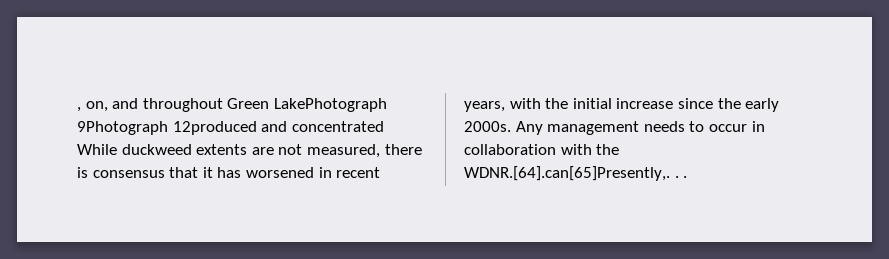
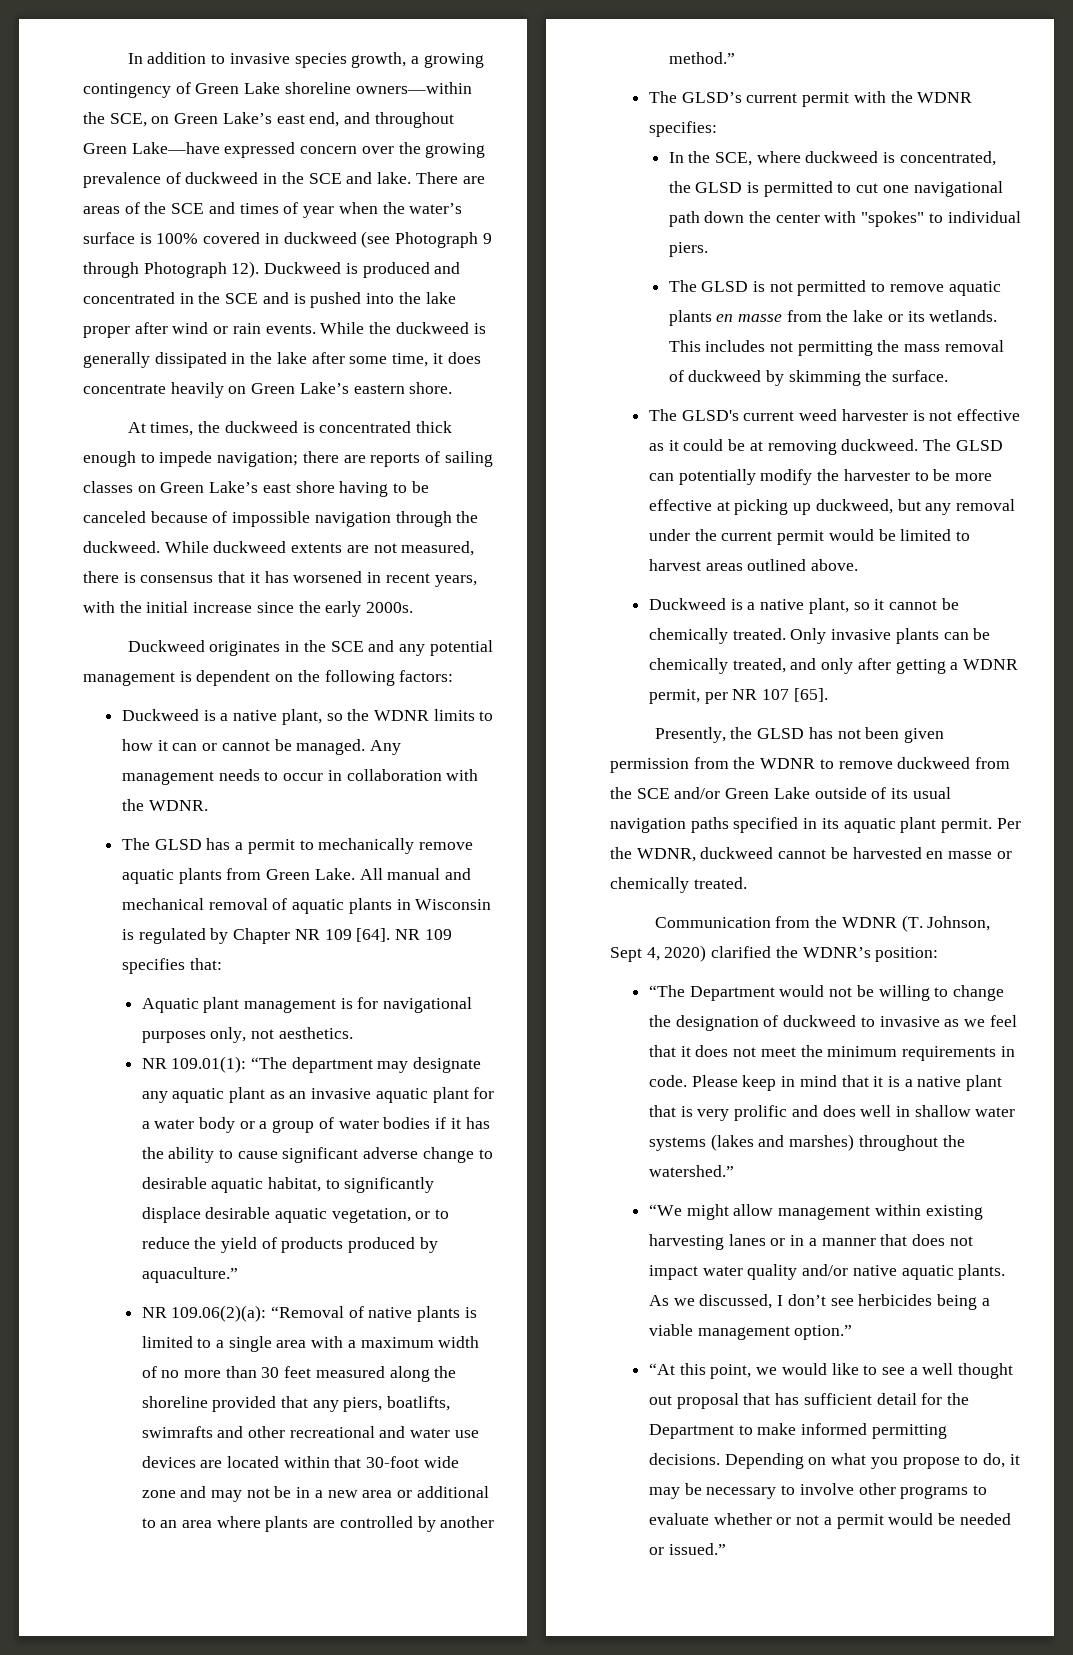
- , on, and throughout Green LakePhotograph 9Photograph 12produced and concentrated While duckweed extents are not measured, there is consensus that it has worsened in recent years, with the initial increase since the early 2000s.
+ In addition to invasive species growth, a growing contingency of Green Lake shoreline owners—within the SCE, on Green Lake’s east end, and throughout Green Lake—have expressed concern over the growing prevalence of duckweed in the SCE and lake. There are areas of the SCE and times of year when the water’s surface is 100% covered in duckweed (see Photograph 9 through Photograph 12). Duckweed is produced and concentrated in the SCE and is pushed into the lake proper after wind or rain events. While the duckweed is generally dissipated in the lake after some time, it does concentrate heavily on Green Lake’s eastern shore.
+ At times, the duckweed is concentrated thick enough to impede navigation; there are reports of sailing classes on Green Lake’s east shore having to be canceled because of impossible navigation through the duckweed. While duckweed extents are not measured, there is consensus that it has worsened in recent years, with the initial increase since the early 2000s.
+ Duckweed originates in the SCE and any potential management is dependent on the following factors:
+ Duckweed is a native plant, so the WDNR limits to how it can or cannot be managed.
- Any management needs to occur in collaboration with the WDNR.[64].can[65]Presently,. . .
+ Any management needs to occur in collaboration with the WDNR.
+ The GLSD has a permit to mechanically remove aquatic plants from Green Lake. All manual and mechanical removal of aquatic plants in Wisconsin is regulated by Chapter NR 109 [64]. NR 109 specifies that:
+ Aquatic plant management is for navigational purposes only, not aesthetics.
+ NR 109.01(1): “The department may designate any aquatic plant as an invasive aquatic plant for a water body or a group of water bodies if it has the ability to cause significant adverse change to desirable aquatic habitat, to significantly displace desirable aquatic vegetation, or to reduce the yield of products produced by aquaculture.”
+ NR 109.06(2)(a): “Removal of native plants is limited to a single area with a maximum width of no more than 30 feet measured along the shoreline provided that any piers, boatlifts, swimrafts and other recreational and water use devices are located within that 30-foot wide zone and may not be in a new area or additional to an area where plants are controlled by another method.”
+ The GLSD’s current permit with the WDNR specifies:
+ In the SCE, where duckweed is concentrated, the GLSD is permitted to cut one navigational path down the center with "spokes" to individual piers.
+ The GLSD is not permitted to remove aquatic plants en masse from the lake or its wetlands. This includes not permitting the mass removal of duckweed by skimming the surface.
+ The GLSD's current weed harvester is not effective as it could be at removing duckweed. The GLSD can potentially modify the harvester to be more effective at picking up duckweed, but any removal under the current permit would be limited to harvest areas outlined above.
+ Duckweed is a native plant, so it cannot be chemically treated. Only invasive plants can be chemically treated, and only after getting a WDNR permit, per NR 107 [65].
+ Presently, the GLSD has not been given permission from the WDNR to remove duckweed from the SCE and/or Green Lake outside of its usual navigation paths specified in its aquatic plant permit. Per the WDNR, duckweed cannot be harvested en masse or chemically treated.
+ Communication from the WDNR (T. Johnson, Sept 4, 2020) clarified the WDNR’s position:
+ “The Department would not be willing to change the designation of duckweed to invasive as we feel that it does not meet the minimum requirements in code. Please keep in mind that it is a native plant that is very prolific and does well in shallow water systems (lakes and marshes) throughout the watershed.”
+ “We might allow management within existing harvesting lanes or in a manner that does not impact water quality and/or native aquatic plants. As we discussed, I don’t see herbicides being a viable management option.”
+ “At this point, we would like to see a well thought out proposal that has sufficient detail for the Department to make informed permitting decisions. Depending on what you propose to do, it may be necessary to involve other programs to evaluate whether or not a permit would be needed or issued.”

